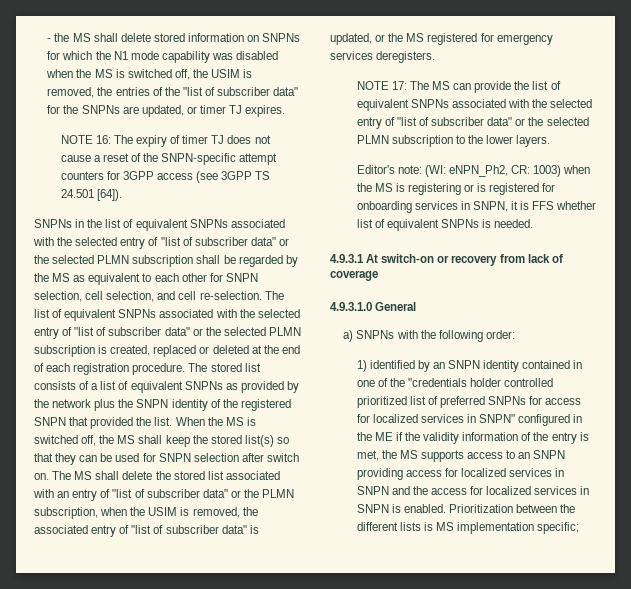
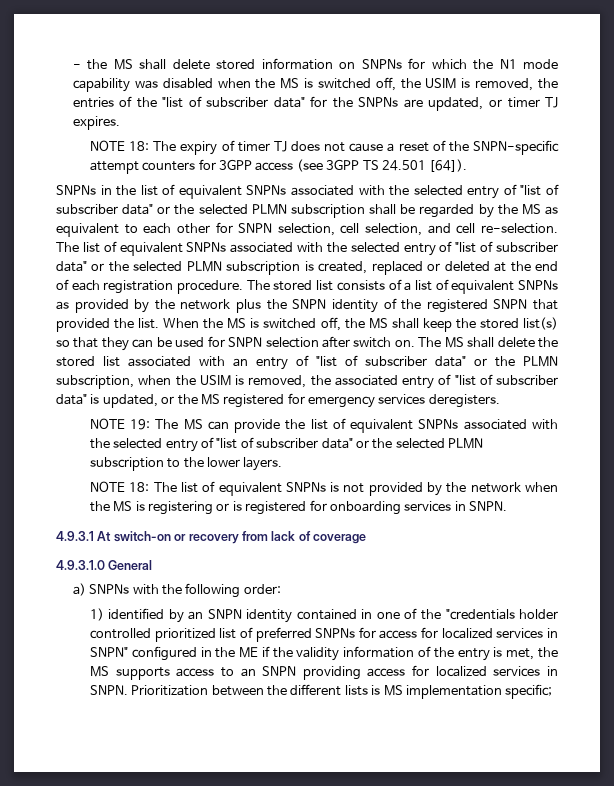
- NOTE 16: The expiry of timer TJ does not cause a reset of the SNPN-specific attempt counters for 3GPP access (see 3GPP TS 24.501 [64]).
+ NOTE 18: The expiry of timer TJ does not cause a reset of the SNPN-specific attempt counters for 3GPP access (see 3GPP TS 24.501 [64]).
- NOTE 17: The MS can provide the list of equivalent SNPNs associated with the selected entry of "list of subscriber data" or the selected PLMN subscription to the lower layers.
+ NOTE 19: The MS can provide the list of equivalent SNPNs associated with the selected entry of "list of subscriber data" or the selected PLMN subscription to the lower layers.
- Editor's note: (WI: eNPN_Ph2, CR: 1003) when the MS is registering or is registered for onboarding services in SNPN, it is FFS whether list of equivalent SNPNs is needed.
+ NOTE 18: The list of equivalent SNPNs is not provided by the network when the MS is registering or is registered for onboarding services in SNPN.
- 1) identified by an SNPN identity contained in one of the "credentials holder controlled prioritized list of preferred SNPNs for access for localized services in SNPN" configured in the ME if the validity information of the entry is met, the MS supports access to an SNPN providing access for localized services in SNPN and the access for localized services in SNPN is enabled.
+ 1) identified by an SNPN identity contained in one of the "credentials holder controlled prioritized list of preferred SNPNs for access for localized services in SNPN" configured in the ME if the validity information of the entry is met, the MS supports access to an SNPN providing access for localized services in SNPN.

